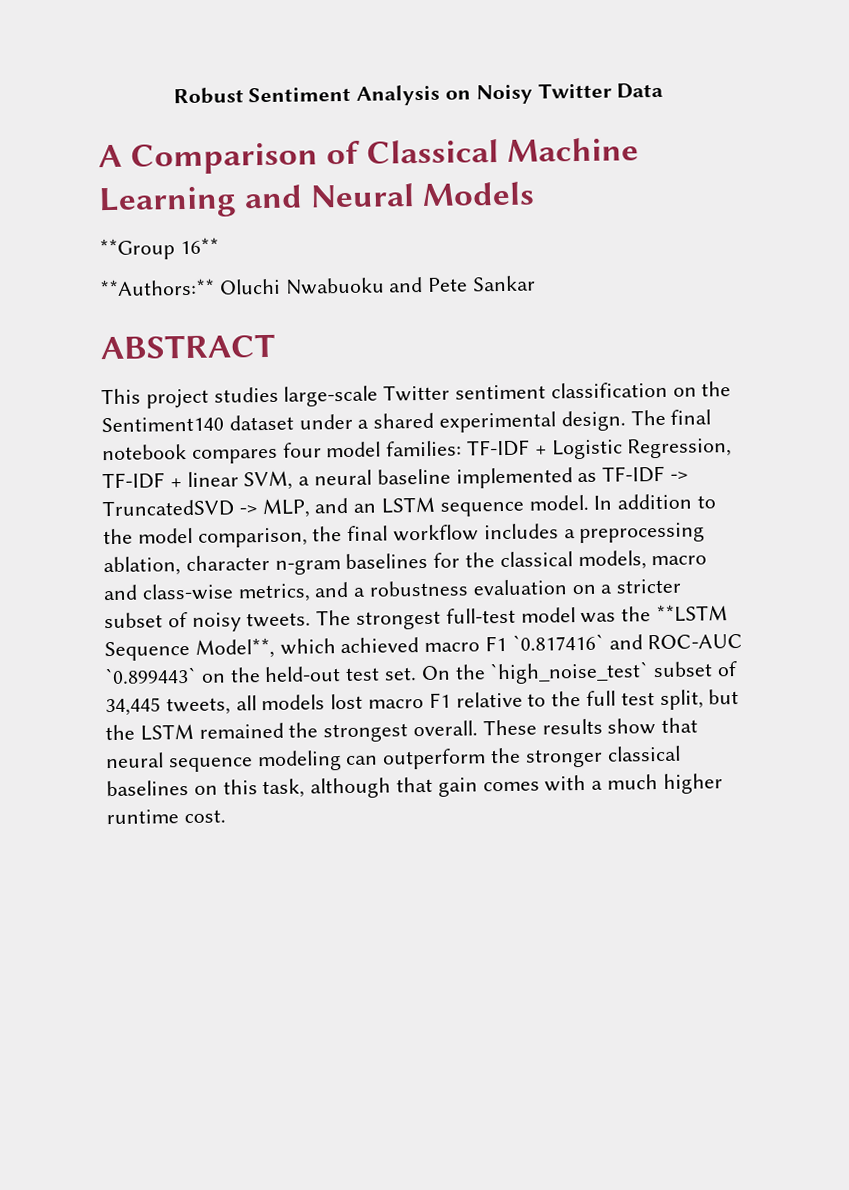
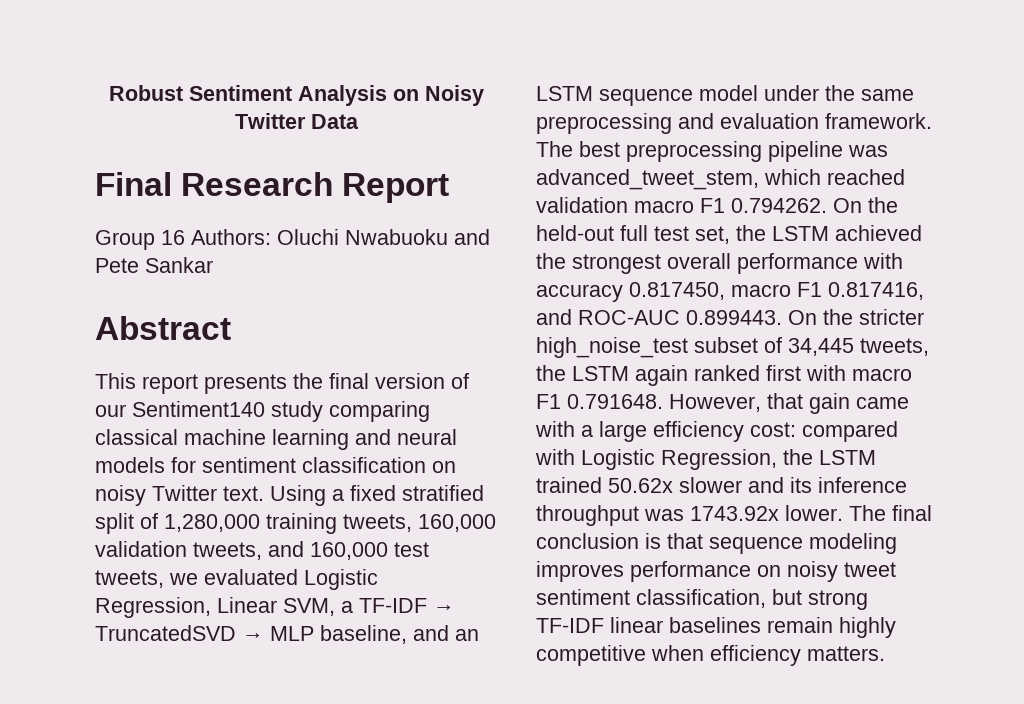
- A Comparison of Classical Machine Learning and Neural Models
- **Group 16**
- **Authors:** Oluchi Nwabuoku and Pete Sankar
+ Final Research Report
+ Group 16 Authors: Oluchi Nwabuoku and Pete Sankar
- ABSTRACT
+ Abstract
- This project studies large-scale Twitter sentiment classification on the Sentiment140 dataset under a shared experimental design. The final notebook compares four model families: TF-IDF + Logistic Regression, TF-IDF + linear SVM, a neural baseline implemented as TF-IDF -> TruncatedSVD -> MLP, and an LSTM sequence model. In addition to the model comparison, the final workflow includes a preprocessing ablation, character n-gram baselines for the classical models, macro and class-wise metrics, and a robustness evaluation on a stricter subset of noisy tweets. The strongest full-test model was the **LSTM Sequence Model**, which achieved macro F1 `0.817416` and ROC-AUC `0.899443` on the held-out test set. On the `high_noise_test` subset of 34,445 tweets, all models lost macro F1 relative to the full test split, but the LSTM remained the strongest overall. These results show that neural sequence modeling can outperform the stronger classical baselines on this task, although that gain comes with a much higher runtime cost.
+ This report presents the final version of our Sentiment140 study comparing classical machine learning and neural models for sentiment classification on noisy Twitter text. Using a fixed stratified split of 1,280,000 training tweets, 160,000 validation tweets, and 160,000 test tweets, we evaluated Logistic Regression, Linear SVM, a TF-IDF → TruncatedSVD → MLP baseline, and an LSTM sequence model under the same preprocessing and evaluation framework. The best preprocessing pipeline was advanced_tweet_stem, which reached validation macro F1 0.794262. On the held-out full test set, the LSTM achieved the strongest overall performance with accuracy 0.817450, macro F1 0.817416, and ROC-AUC 0.899443. On the stricter high_noise_test subset of 34,445 tweets, the LSTM again ranked first with macro F1 0.791648. However, that gain came with a large efficiency cost: compared with Logistic Regression, the LSTM trained 50.62x slower and its inference throughput was 1743.92x lower. The final conclusion is that sequence modeling improves performance on noisy tweet sentiment classification, but strong TF-IDF linear baselines remain highly competitive when efficiency matters.

